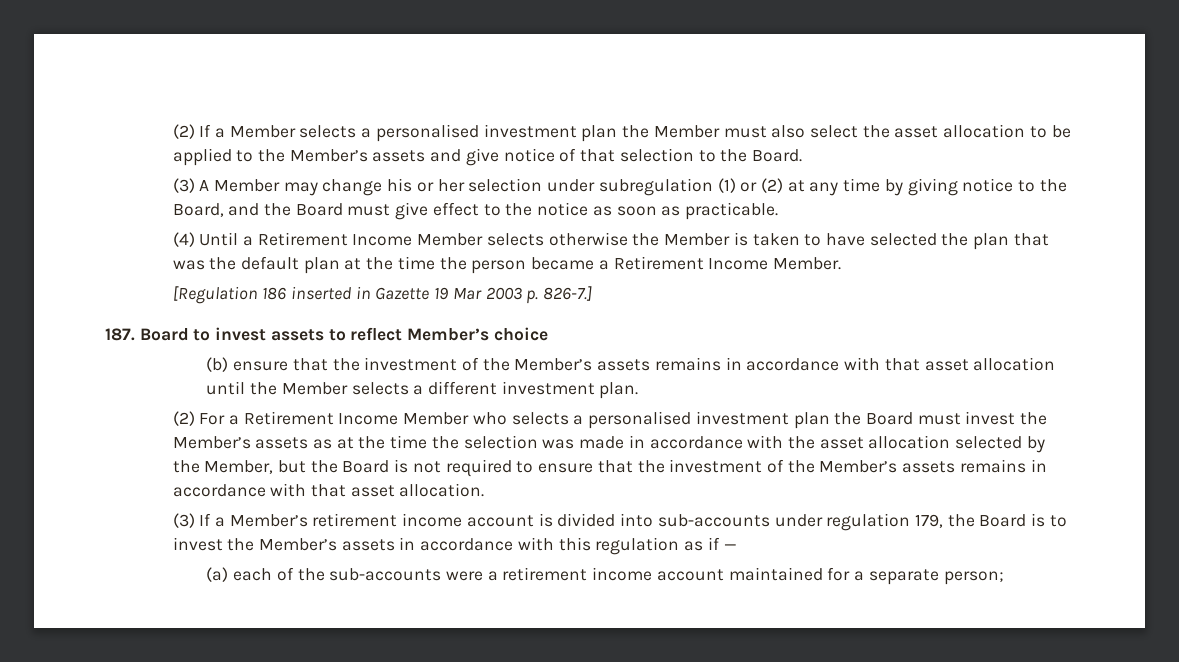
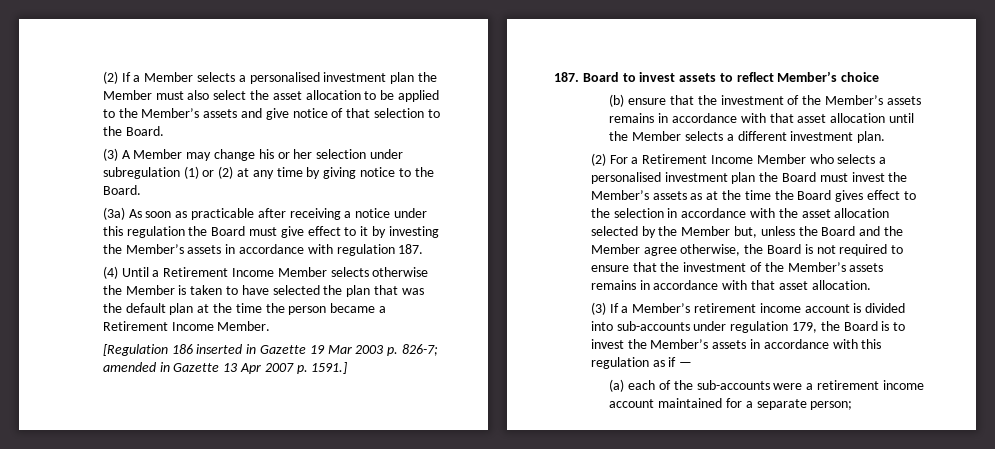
- (3) A Member may change his or her selection under subregulation (1) or (2) at any time by giving notice to the Board, and the Board must give effect to the notice as soon as practicable.
+ (3) A Member may change his or her selection under subregulation (1) or (2) at any time by giving notice to the Board.
+ (3a) As soon as practicable after receiving a notice under this regulation the Board must give effect to it by investing the Member’s assets in accordance with regulation 187.
- [Regulation 186 inserted in Gazette 19 Mar 2003 p. 826-7.]
+ [Regulation 186 inserted in Gazette 19 Mar 2003 p. 826-7; amended in Gazette 13 Apr 2007 p. 1591.]
- (2) For a Retirement Income Member who selects a personalised investment plan the Board must invest the Member’s assets as at the time the selection was made in accordance with the asset allocation selected by the Member, but the Board is not required to ensure that the investment of the Member’s assets remains in accordance with that asset allocation.
+ (2) For a Retirement Income Member who selects a personalised investment plan the Board must invest the Member’s assets as at the time the Board gives effect to the selection in accordance with the asset allocation selected by the Member but, unless the Board and the Member agree otherwise, the Board is not required to ensure that the investment of the Member’s assets remains in accordance with that asset allocation.

